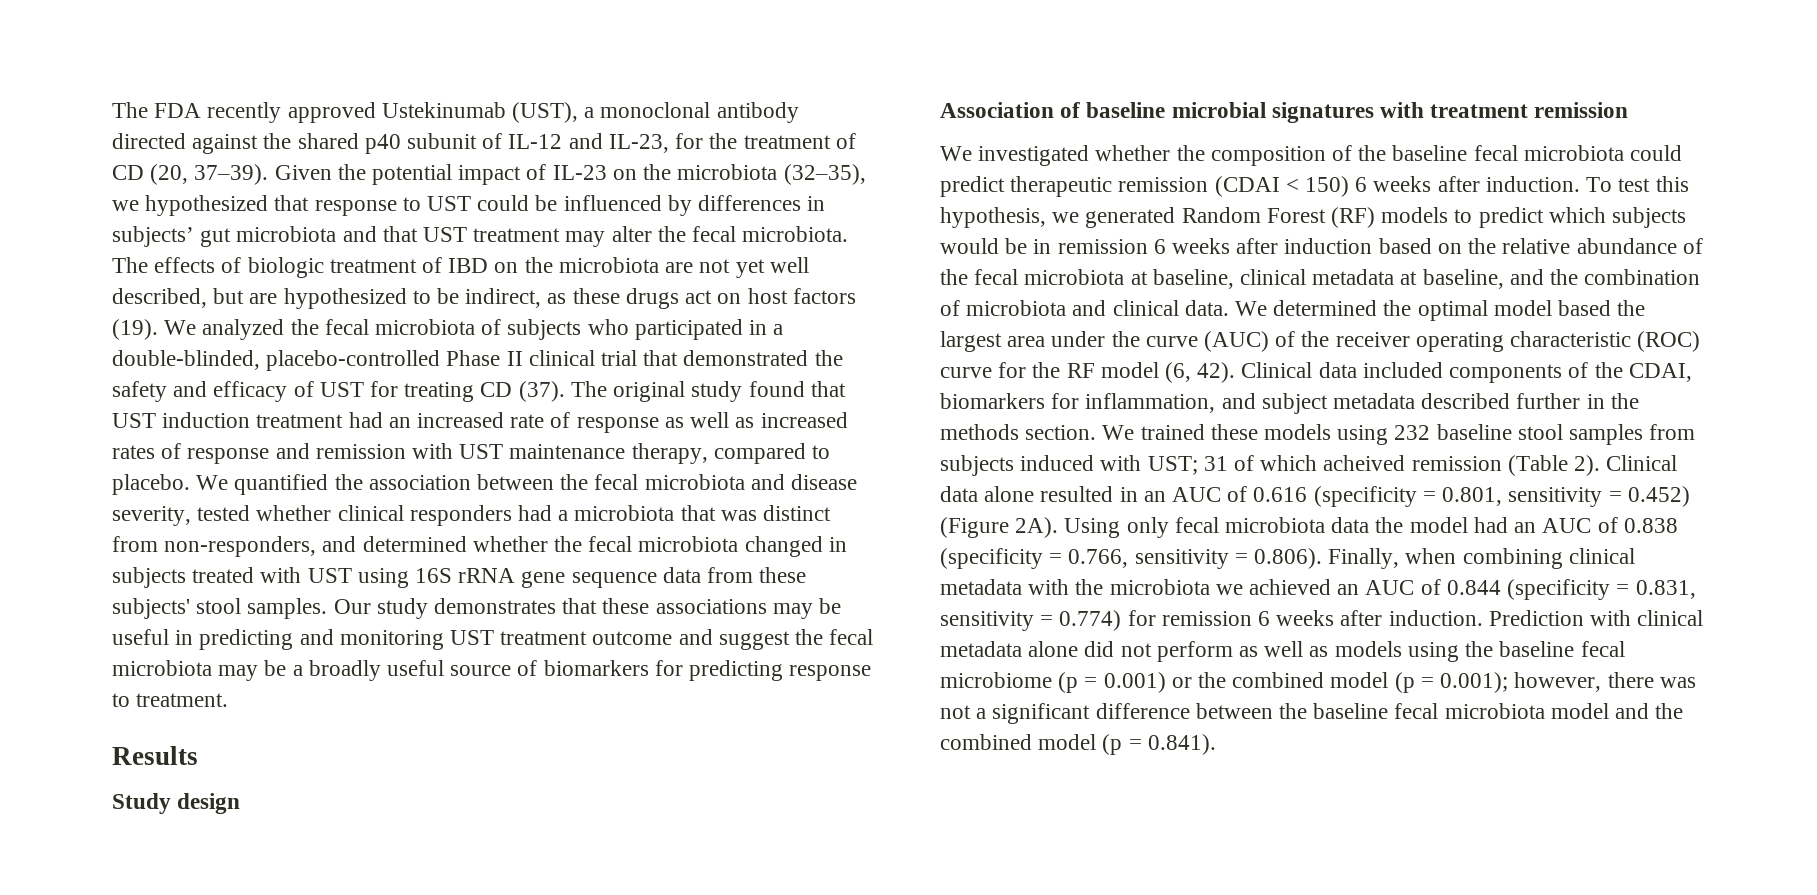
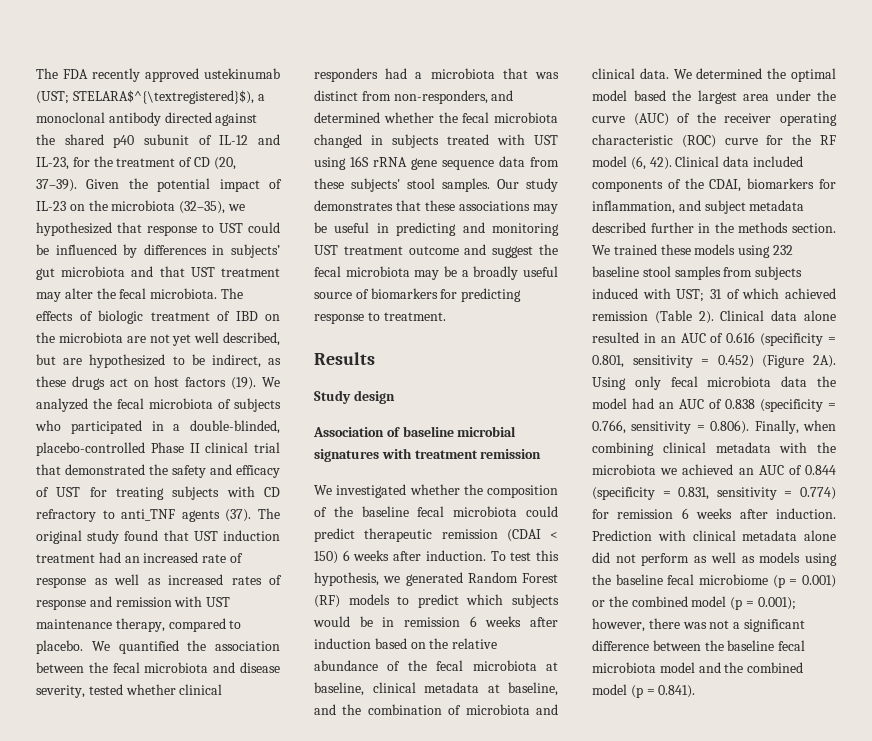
- The FDA recently approved Ustekinumab (UST), a monoclonal antibody directed against the shared p40 subunit of IL-12 and IL-23, for the treatment of CD (20, 37–39).
+ The FDA recently approved ustekinumab (UST; STELARA$^{\textregistered}$), a monoclonal antibody directed against the shared p40 subunit of IL-12 and IL-23, for the treatment of CD (20, 37–39).
- We analyzed the fecal microbiota of subjects who participated in a double-blinded, placebo-controlled Phase II clinical trial that demonstrated the safety and efficacy of UST for treating CD (37).
+ We analyzed the fecal microbiota of subjects who participated in a double-blinded, placebo-controlled Phase II clinical trial that demonstrated the safety and efficacy of UST for treating subjects with CD refractory to anti_TNF agents (37).
- We trained these models using 232 baseline stool samples from subjects induced with UST; 31 of which acheived remission (Table 2).
+ We trained these models using 232 baseline stool samples from subjects induced with UST; 31 of which achieved remission (Table 2).

